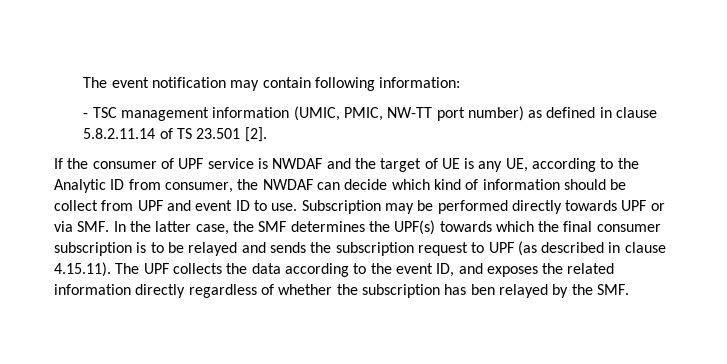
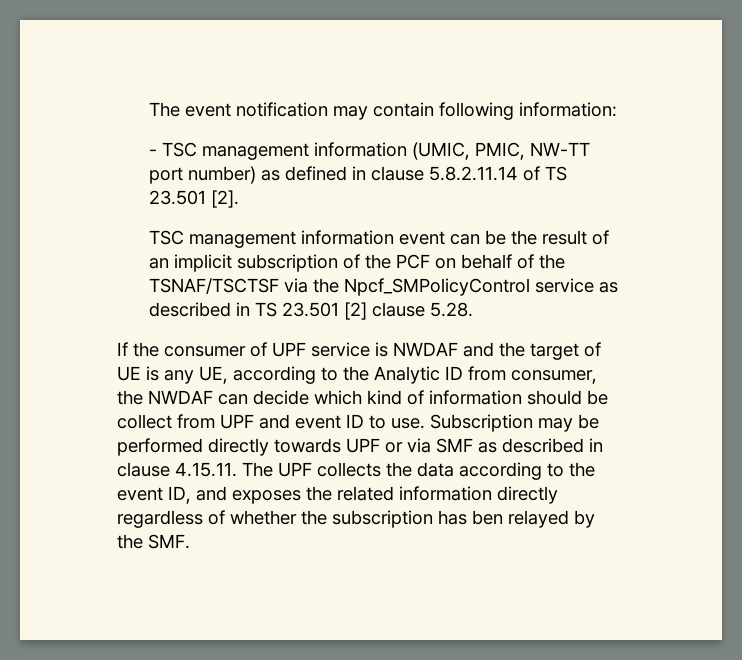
+ TSC management information event can be the result of an implicit subscription of the PCF on behalf of the TSNAF/TSCTSF via the Npcf_SMPolicyControl service as described in TS 23.501 [2] clause 5.28.
- Subscription may be performed directly towards UPF or via SMF. In the latter case, the SMF determines the UPF(s) towards which the final consumer subscription is to be relayed and sends the subscription request to UPF (as described in clause 4.15.11). The UPF collects the data according to the event ID, and exposes the related information directly regardless of whether the subscription has ben relayed by the SMF.
+ Subscription may be performed directly towards UPF or via SMF as described in clause 4.15.11. The UPF collects the data according to the event ID, and exposes the related information directly regardless of whether the subscription has ben relayed by the SMF.

